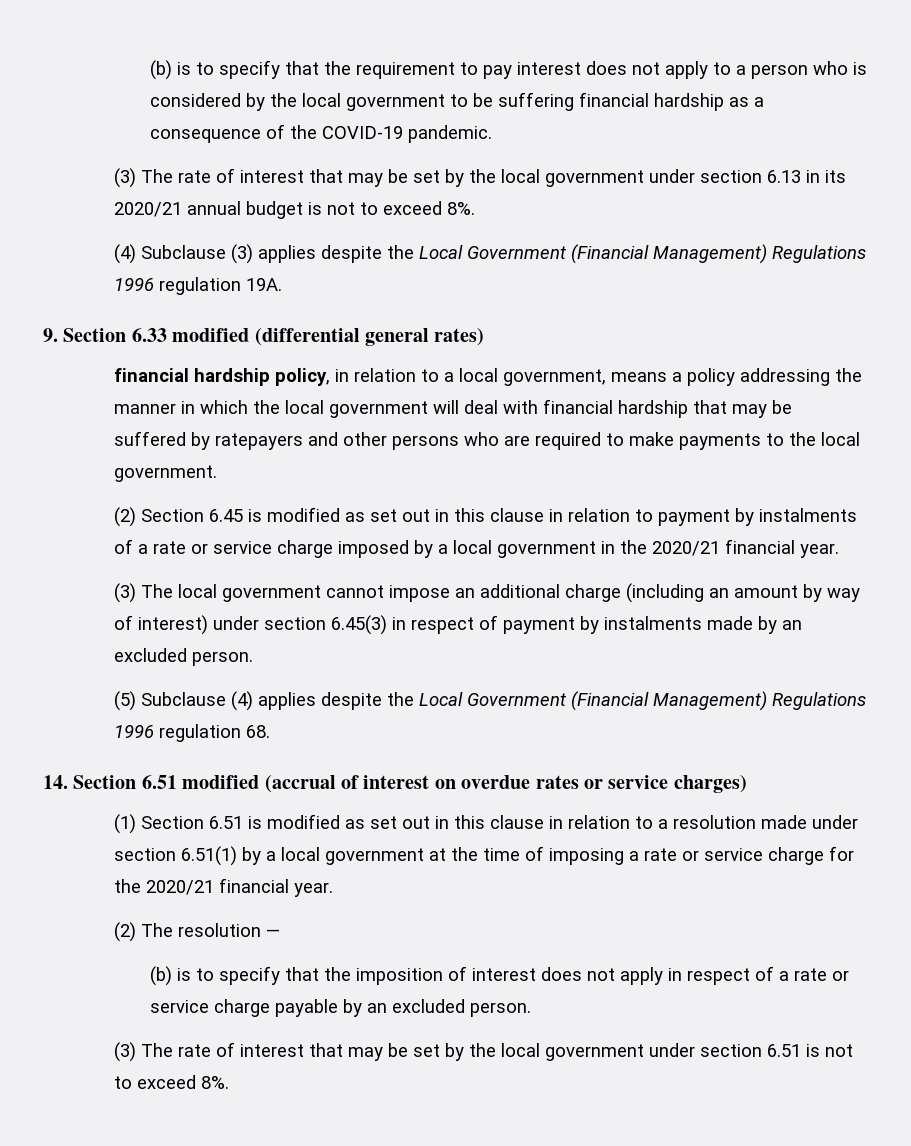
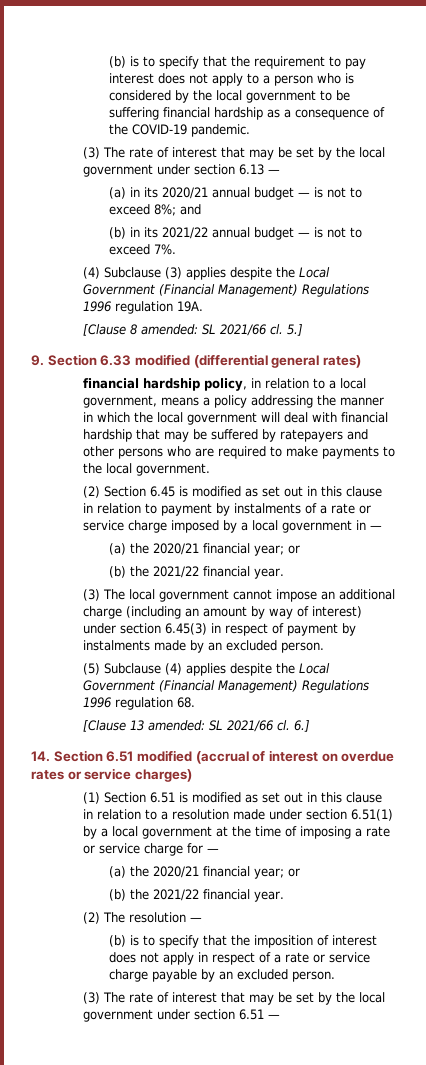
- (3) The rate of interest that may be set by the local government under section 6.13 in its 2020/21 annual budget is not to exceed 8%.
+ (3) The rate of interest that may be set by the local government under section 6.13 —
+ (a) in its 2020/21 annual budget — is not to exceed 8%; and
+ (b) in its 2021/22 annual budget — is not to exceed 7%.
+ [Clause 8 amended: SL 2021/66 cl. 5.]
- (2) Section 6.45 is modified as set out in this clause in relation to payment by instalments of a rate or service charge imposed by a local government in the 2020/21 financial year.
+ (2) Section 6.45 is modified as set out in this clause in relation to payment by instalments of a rate or service charge imposed by a local government in —
+ (a) the 2020/21 financial year; or
+ (b) the 2021/22 financial year.
+ [Clause 13 amended: SL 2021/66 cl. 6.]
- (1) Section 6.51 is modified as set out in this clause in relation to a resolution made under section 6.51(1) by a local government at the time of imposing a rate or service charge for the 2020/21 financial year.
+ (1) Section 6.51 is modified as set out in this clause in relation to a resolution made under section 6.51(1) by a local government at the time of imposing a rate or service charge for —
+ (a) the 2020/21 financial year; or
+ (b) the 2021/22 financial year.
- (3) The rate of interest that may be set by the local government under section 6.51 is not to exceed 8%.
+ (3) The rate of interest that may be set by the local government under section 6.51 —

